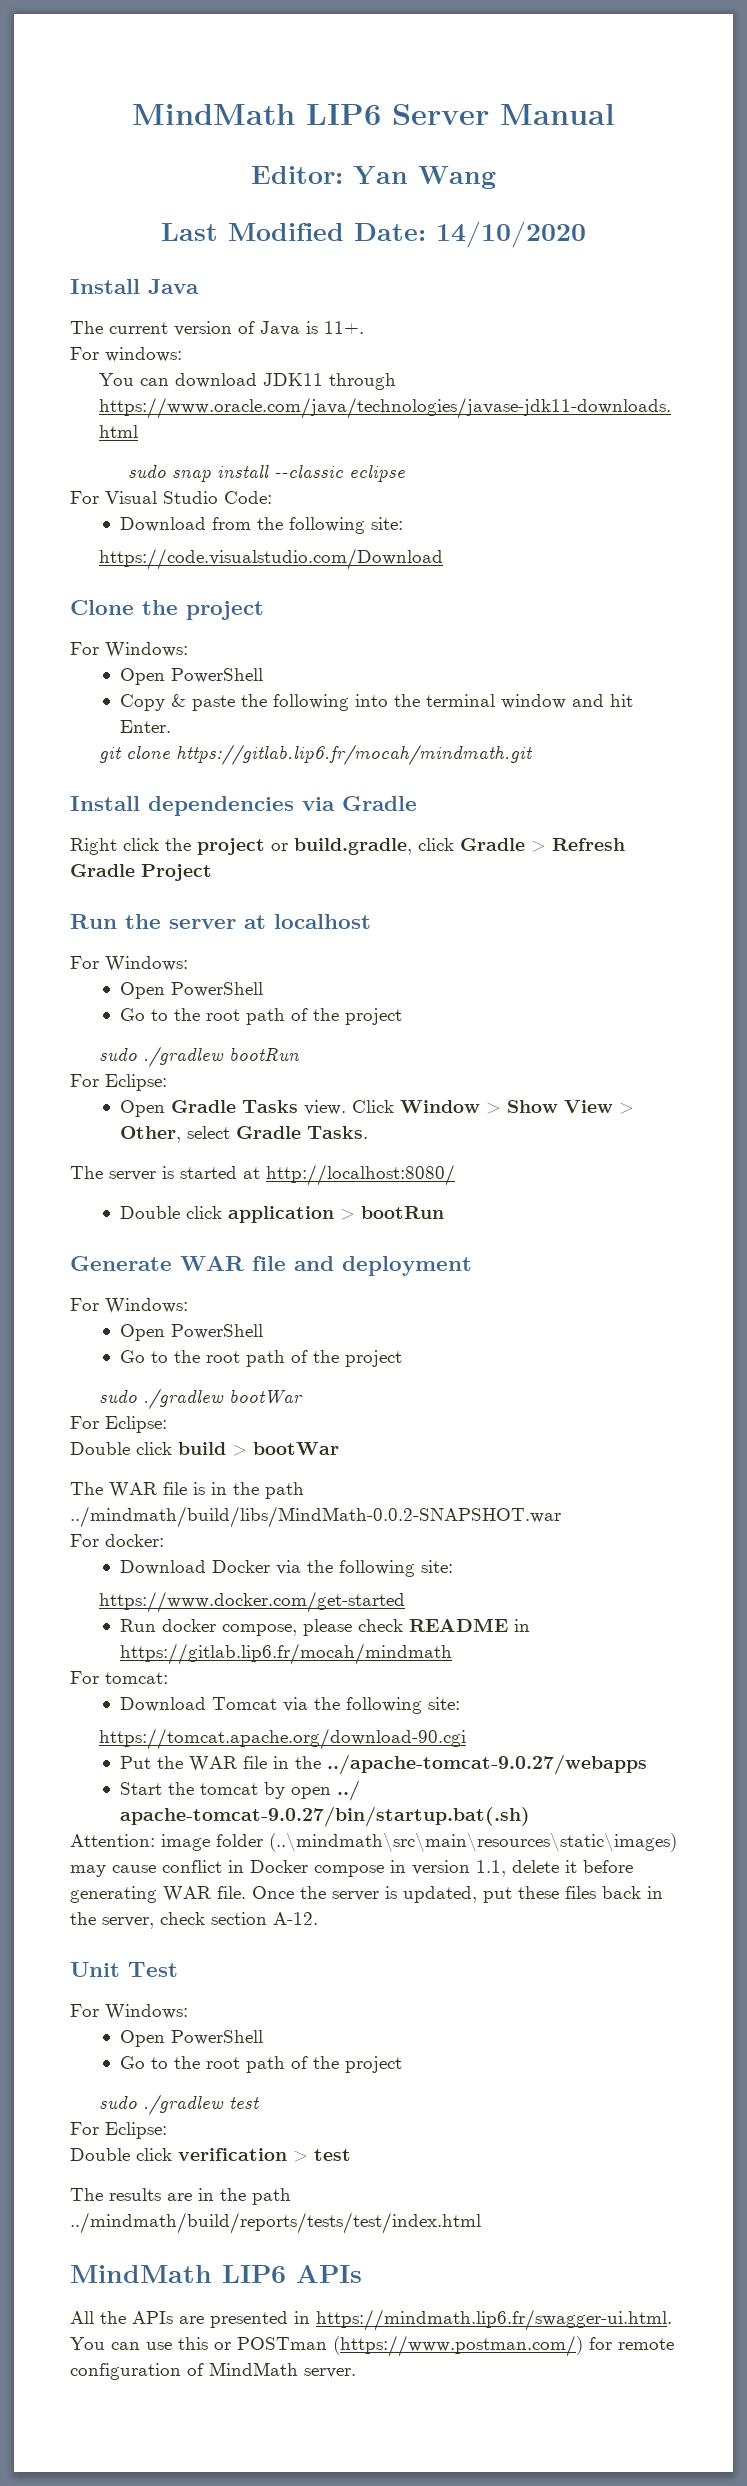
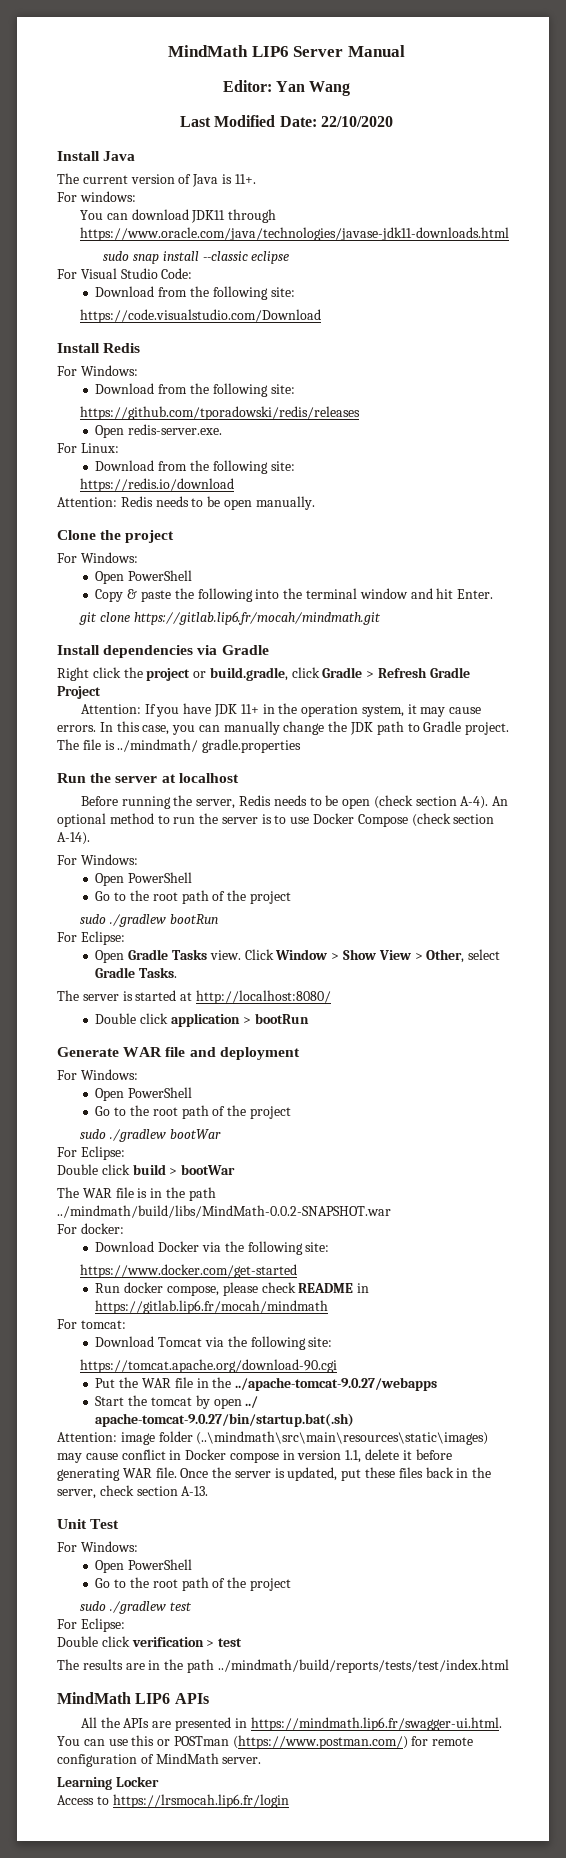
- Last Modified Date: 14/10/2020
+ Last Modified Date: 22/10/2020
+ Install Redis
+ For Windows:
+ Download from the following site:
+ https://github.com/tporadowski/redis/releases
+ Open redis-server.exe.
+ For Linux:
+ Download from the following site:
+ https://redis.io/download
+ Attention: Redis needs to be open manually.
+ Attention: If you have JDK 11+ in the operation system, it may cause errors. In this case, you can manually change the JDK path to Gradle project. The file is ../mindmath/ gradle.properties
+ Before running the server, Redis needs to be open (check section A-4). An optional method to run the server is to use Docker Compose (check section A-14).
- Once the server is updated, put these files back in the server, check section A-12.
+ Once the server is updated, put these files back in the server, check section A-13.
+ Learning Locker
+ Access to https://lrsmocah.lip6.fr/login

